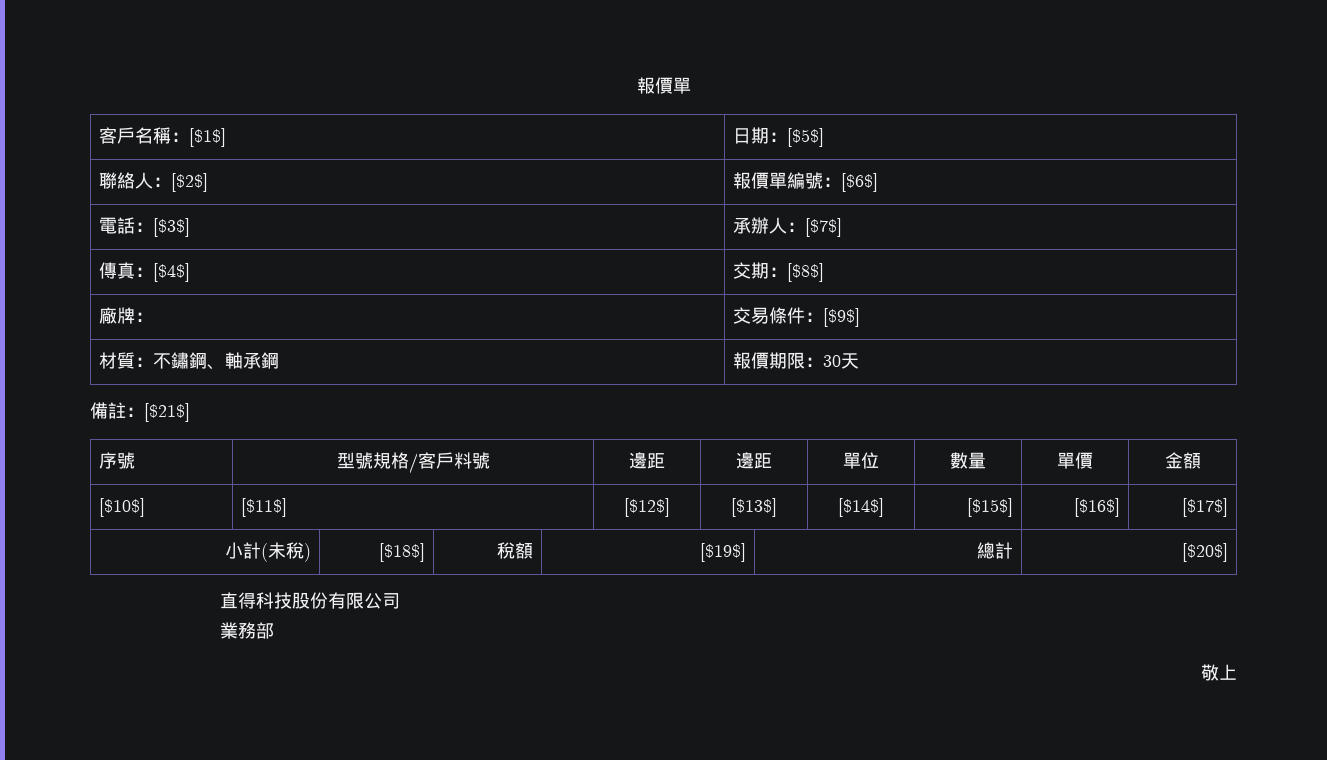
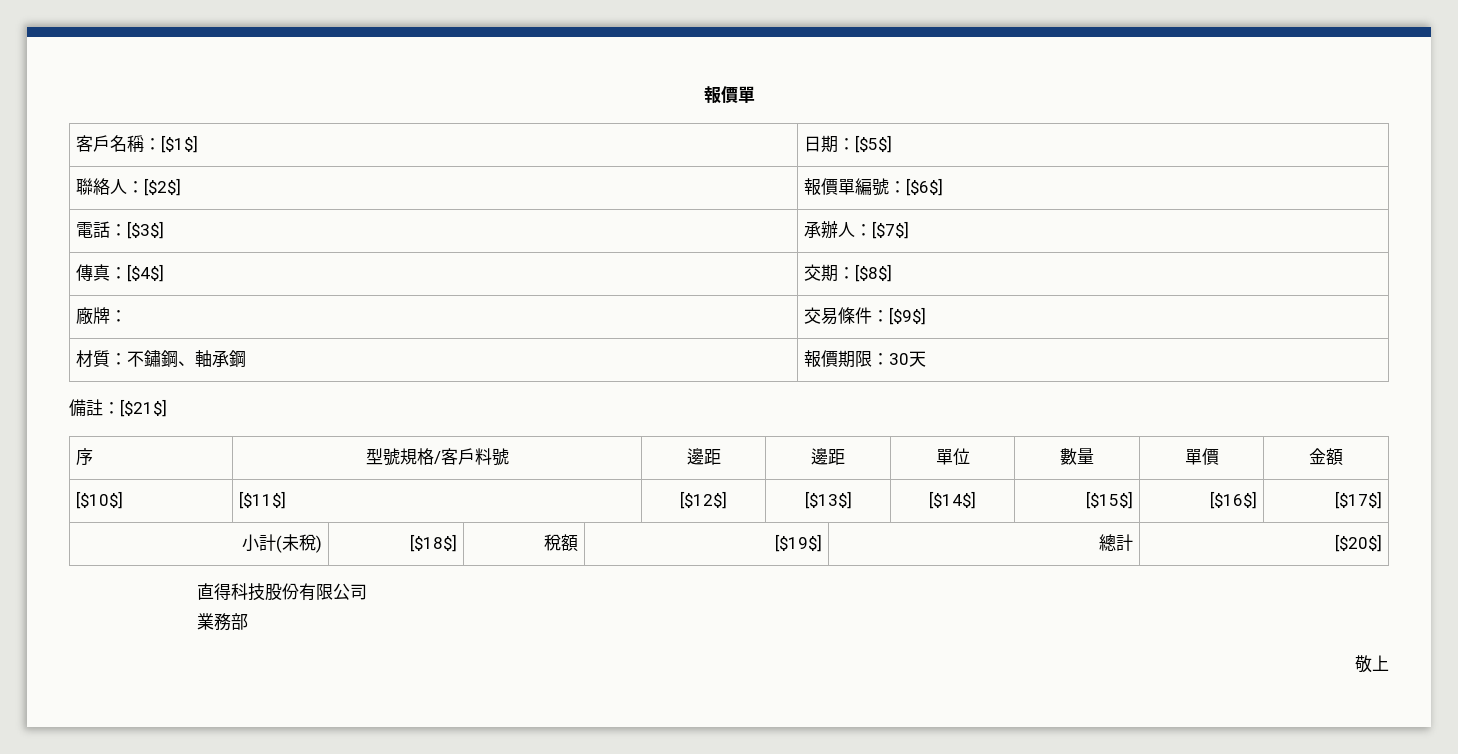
- 序號 | 型號規格/客戶料號 | 邊距 | 邊距 | 單位 | 數量 | 單價 | 金額
+ 序 | 型號規格/客戶料號 | 邊距 | 邊距 | 單位 | 數量 | 單價 | 金額

